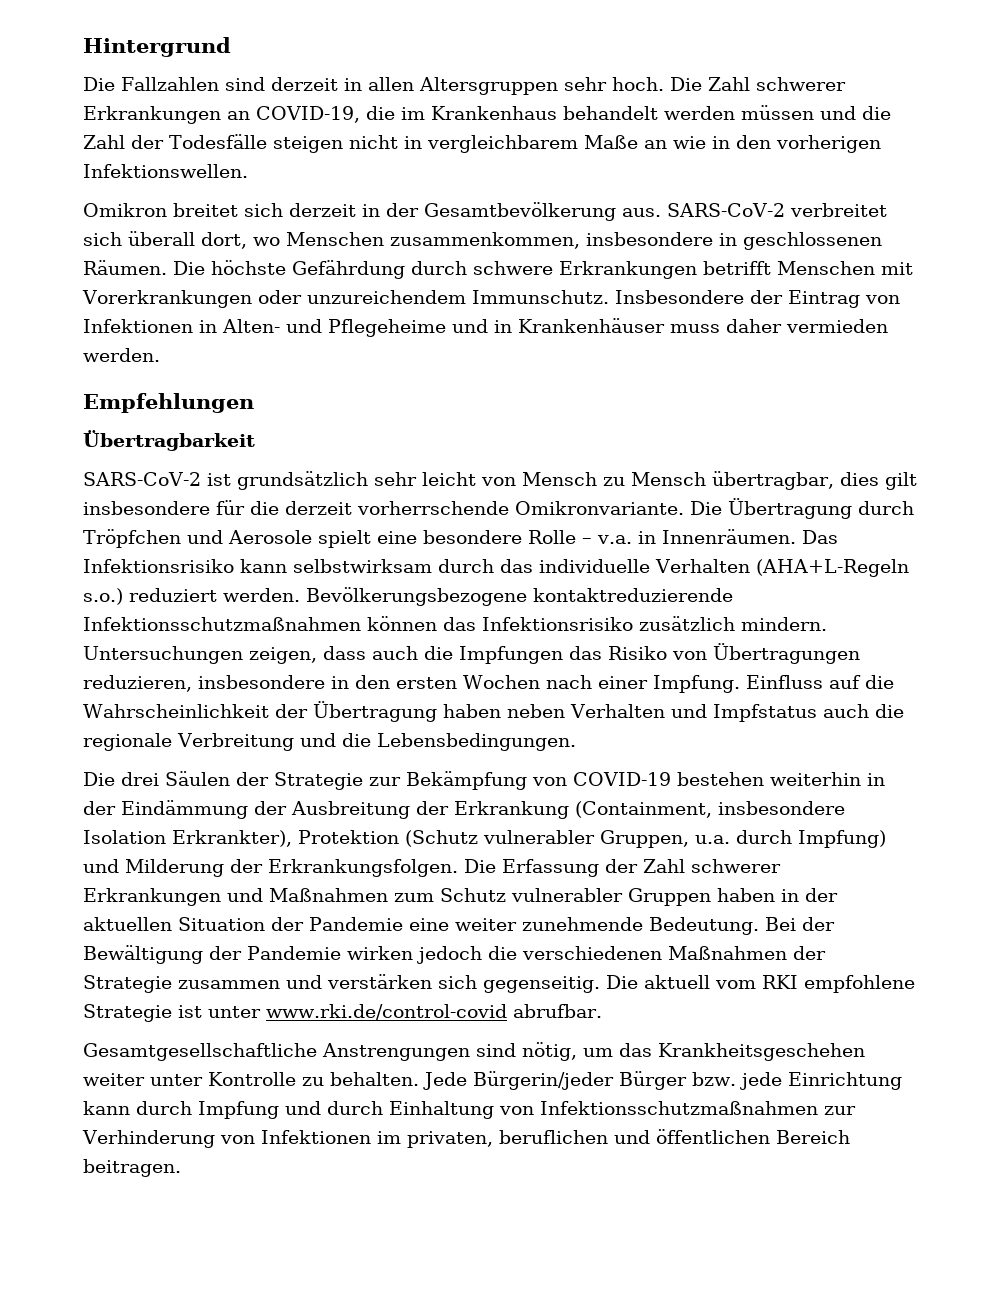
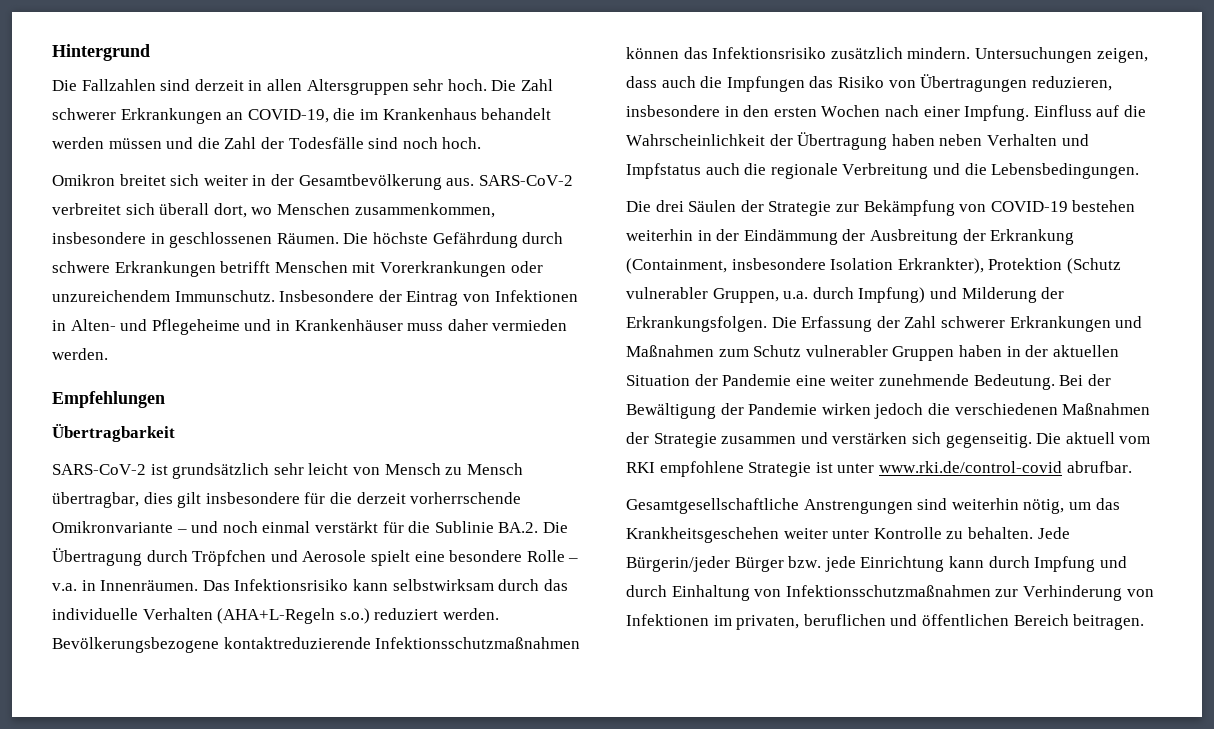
- Die Zahl schwerer Erkrankungen an COVID-19, die im Krankenhaus behandelt werden müssen und die Zahl der Todesfälle steigen nicht in vergleichbarem Maße an wie in den vorherigen Infektionswellen.
+ Die Zahl schwerer Erkrankungen an COVID-19, die im Krankenhaus behandelt werden müssen und die Zahl der Todesfälle sind noch hoch.
- Omikron breitet sich derzeit in der Gesamtbevölkerung aus.
+ Omikron breitet sich weiter in der Gesamtbevölkerung aus.
- SARS-CoV-2 ist grundsätzlich sehr leicht von Mensch zu Mensch übertragbar, dies gilt insbesondere für die derzeit vorherrschende Omikronvariante. Die Übertragung durch Tröpfchen und Aerosole spielt eine besondere Rolle – v.a. in Innenräumen.
+ SARS-CoV-2 ist grundsätzlich sehr leicht von Mensch zu Mensch übertragbar, dies gilt insbesondere für die derzeit vorherrschende Omikronvariante – und noch einmal verstärkt für die Sublinie BA.2. Die Übertragung durch Tröpfchen und Aerosole spielt eine besondere Rolle – v.a. in Innenräumen.
- Gesamtgesellschaftliche Anstrengungen sind nötig, um das Krankheitsgeschehen weiter unter Kontrolle zu behalten.
+ Gesamtgesellschaftliche Anstrengungen sind weiterhin nötig, um das Krankheitsgeschehen weiter unter Kontrolle zu behalten.

